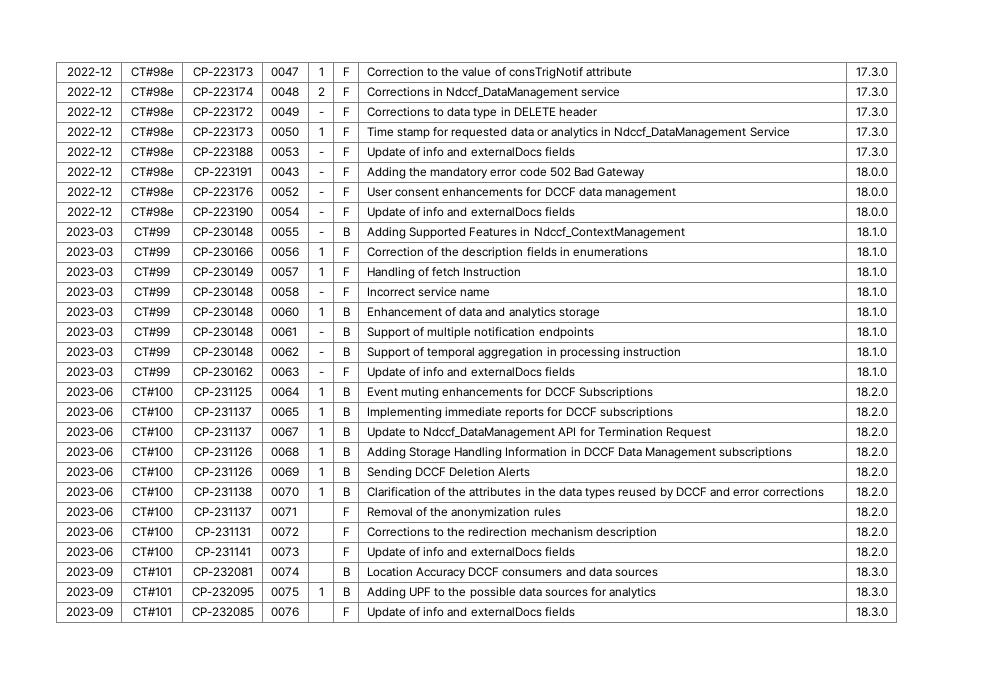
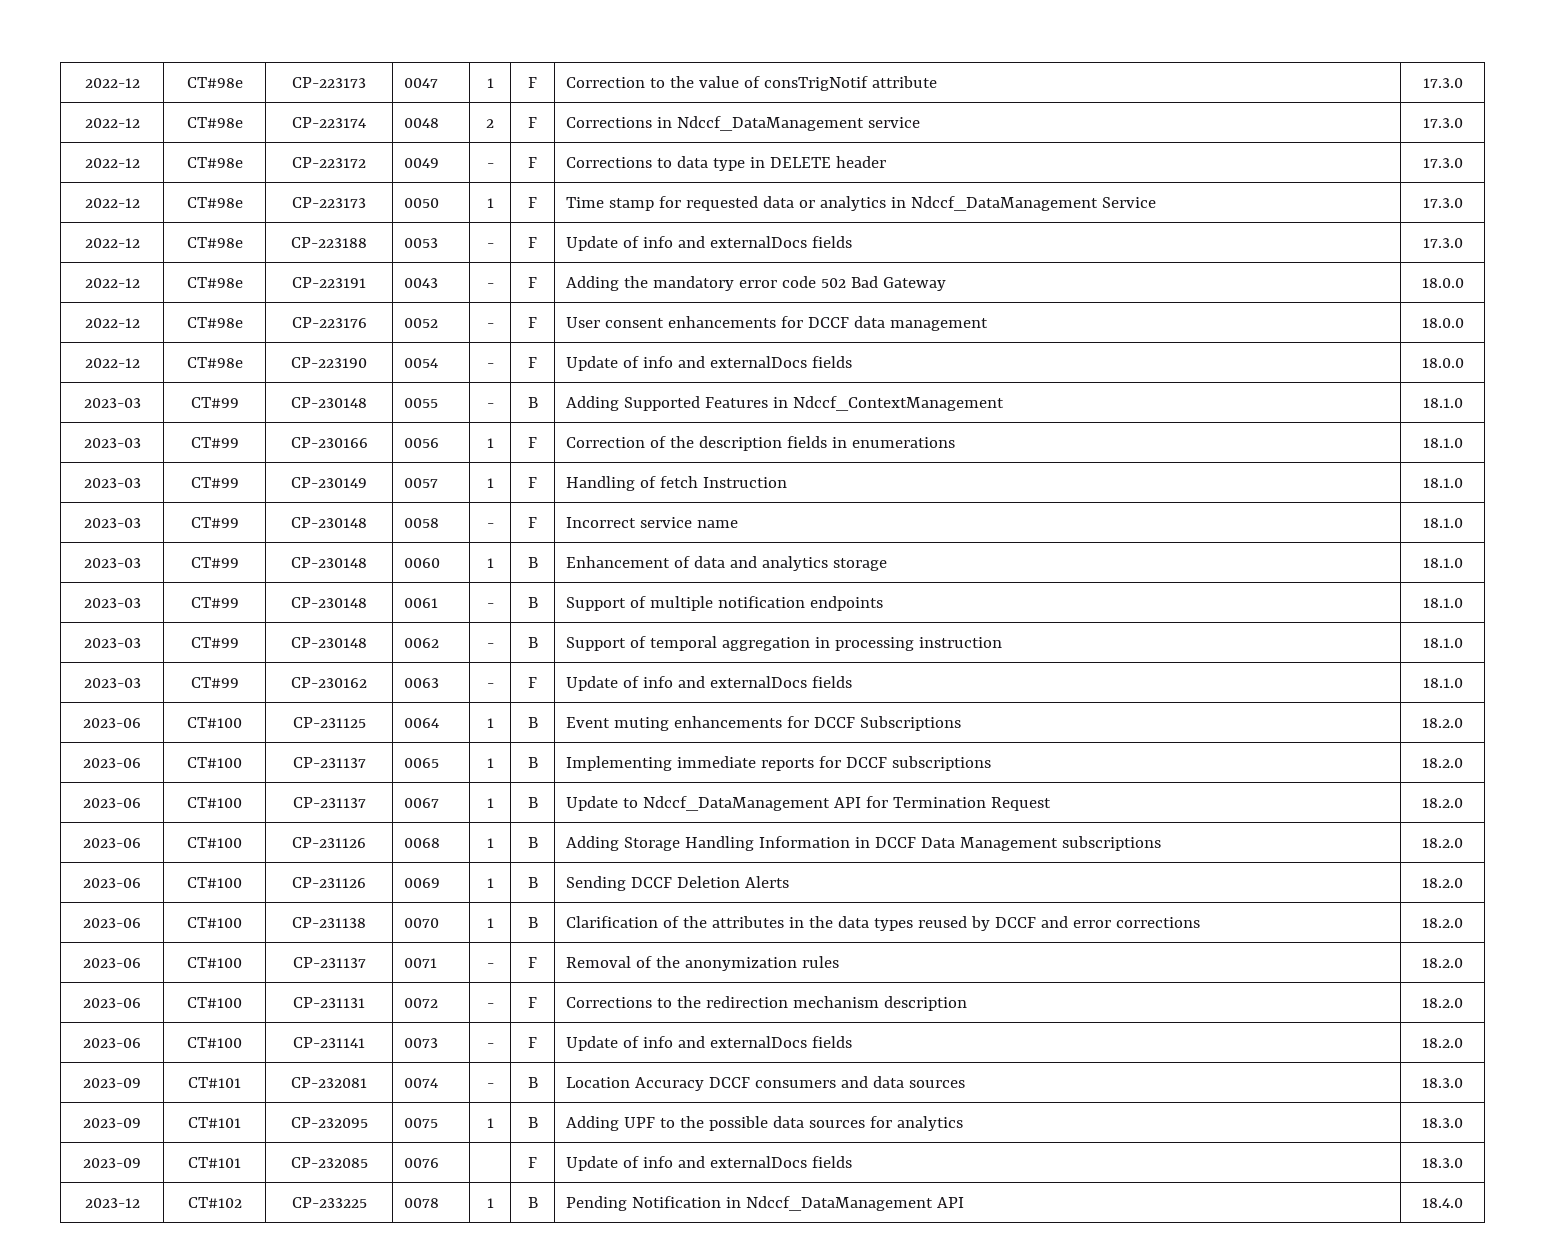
- 2023-06 | CT#100 | CP-231137 | 0071 | | F | Removal of the anonymization rules | 18.2.0
+ 2023-06 | CT#100 | CP-231137 | 0071 | - | F | Removal of the anonymization rules | 18.2.0
- 2023-06 | CT#100 | CP-231131 | 0072 | | F | Corrections to the redirection mechanism description | 18.2.0
+ 2023-06 | CT#100 | CP-231131 | 0072 | - | F | Corrections to the redirection mechanism description | 18.2.0
- 2023-06 | CT#100 | CP-231141 | 0073 | | F | Update of info and externalDocs fields | 18.2.0
+ 2023-06 | CT#100 | CP-231141 | 0073 | - | F | Update of info and externalDocs fields | 18.2.0
- 2023-09 | CT#101 | CP-232081 | 0074 | | B | Location Accuracy DCCF consumers and data sources | 18.3.0
+ 2023-09 | CT#101 | CP-232081 | 0074 | - | B | Location Accuracy DCCF consumers and data sources | 18.3.0
+ 2023-12 | CT#102 | CP-233225 | 0078 | 1 | B | Pending Notification in Ndccf_DataManagement API | 18.4.0

